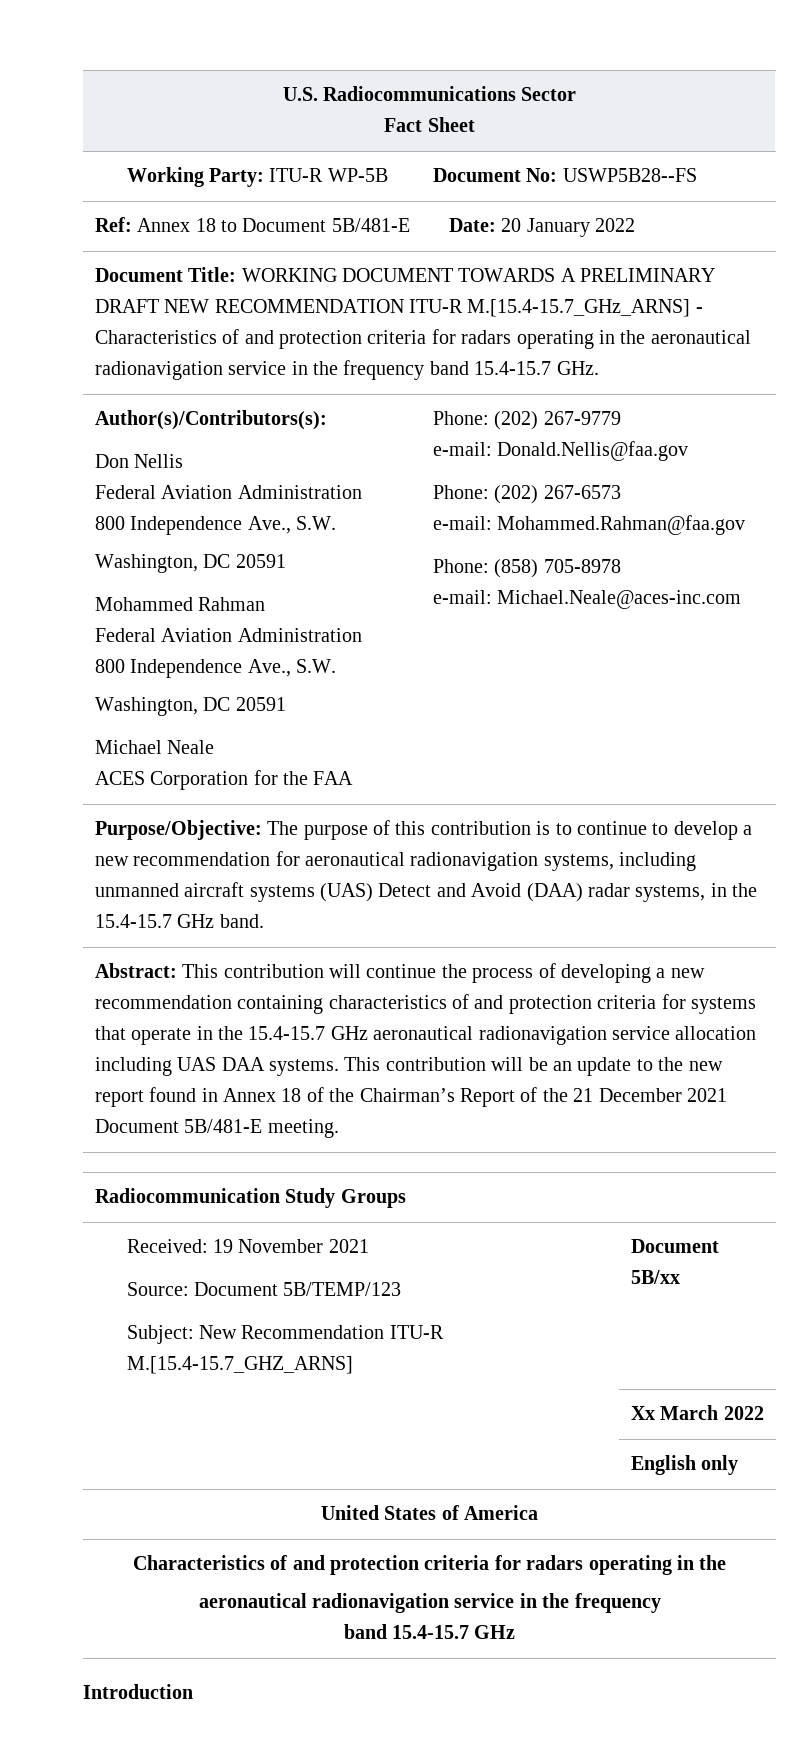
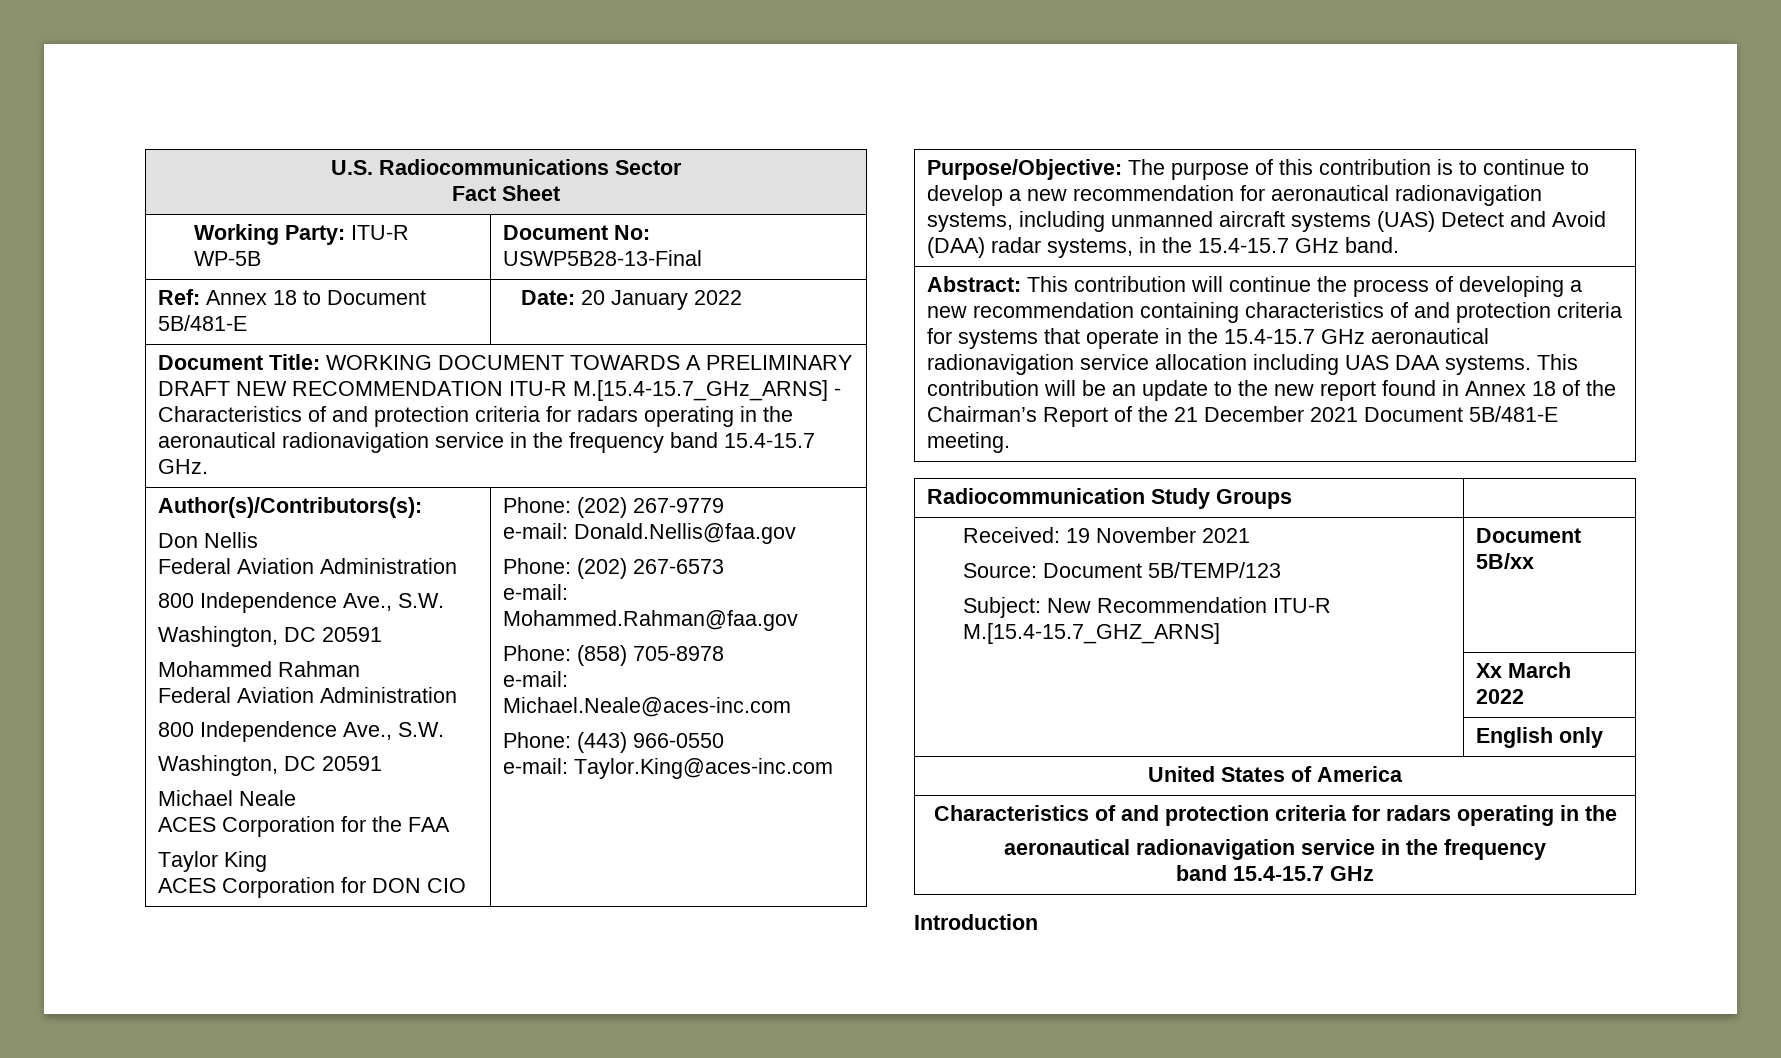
- Working Party: ITU-R WP-5B | Document No: USWP5B28--FS
+ Working Party: ITU-R WP-5B | Document No: USWP5B28-13-Final
+ Taylor King
+ ACES Corporation for DON CIO
+ Phone: (443) 966-0550
+ e-mail: Taylor.King@aces-inc.com

